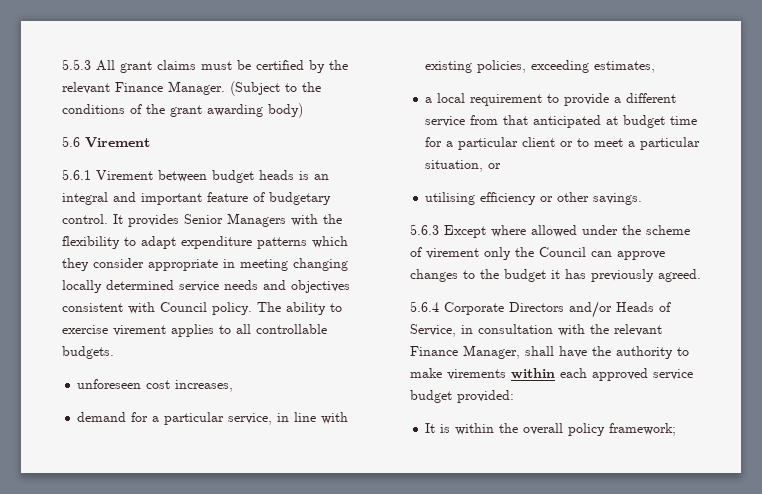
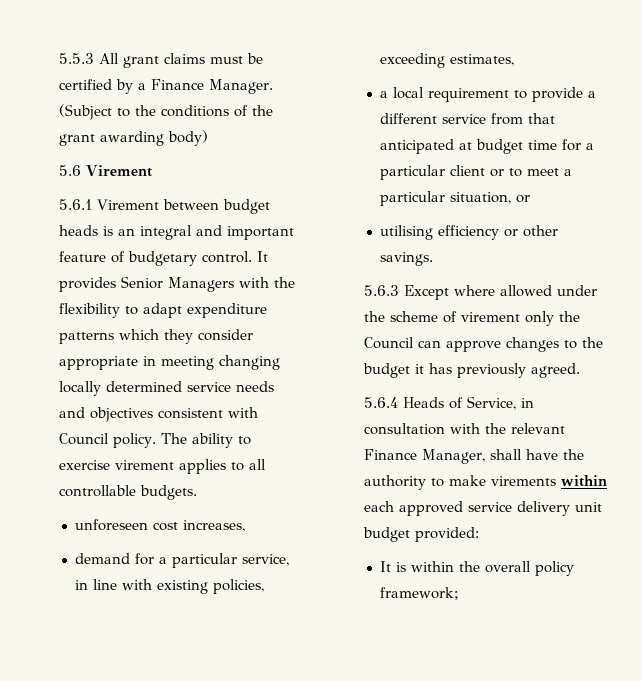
- 5.5.3 All grant claims must be certified by the relevant Finance Manager.
+ 5.5.3 All grant claims must be certified by a Finance Manager.
- 5.6.4 Corporate Directors and/or Heads of Service, in consultation with the relevant Finance Manager, shall have the authority to make virements within each approved service budget provided:
+ 5.6.4 Heads of Service, in consultation with the relevant Finance Manager, shall have the authority to make virements within each approved service delivery unit budget provided:

